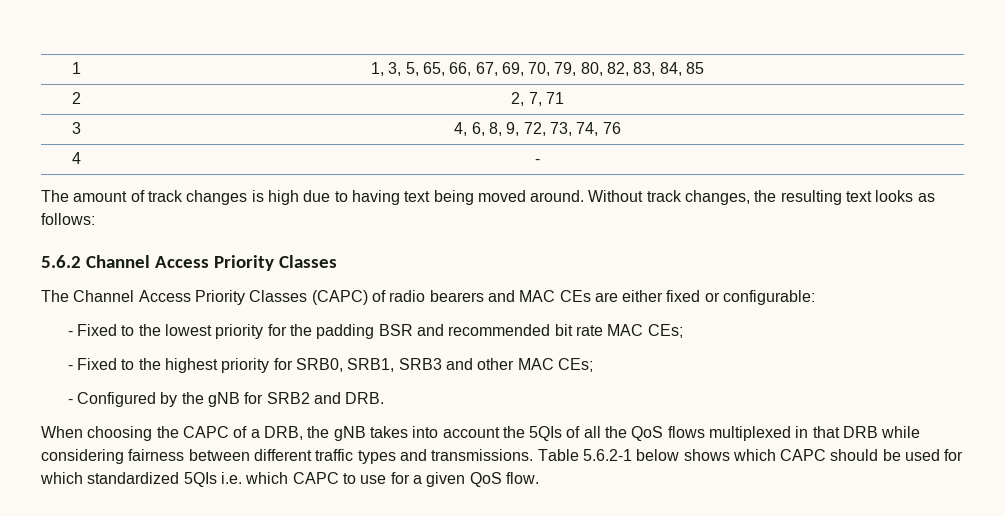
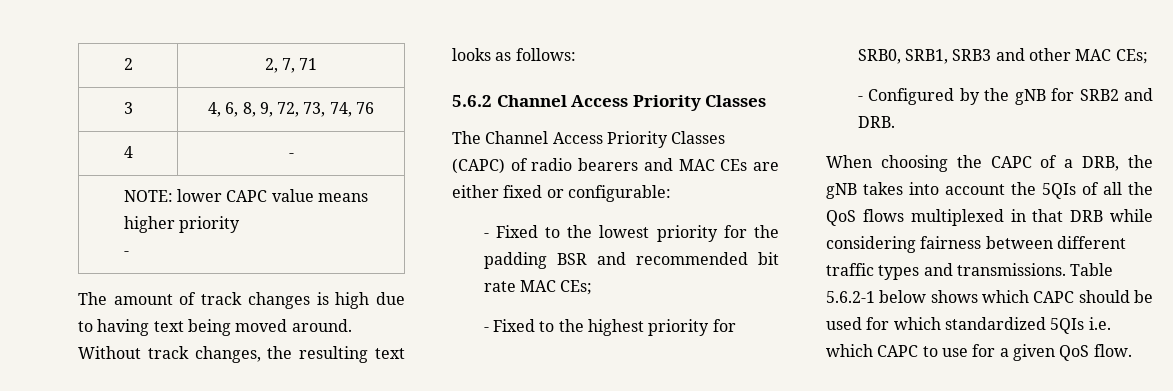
- 1 | 1, 3, 5, 65, 66, 67, 69, 70, 79, 80, 82, 83, 84, 85
+ NOTE: lower CAPC value means higher priority
+ -

